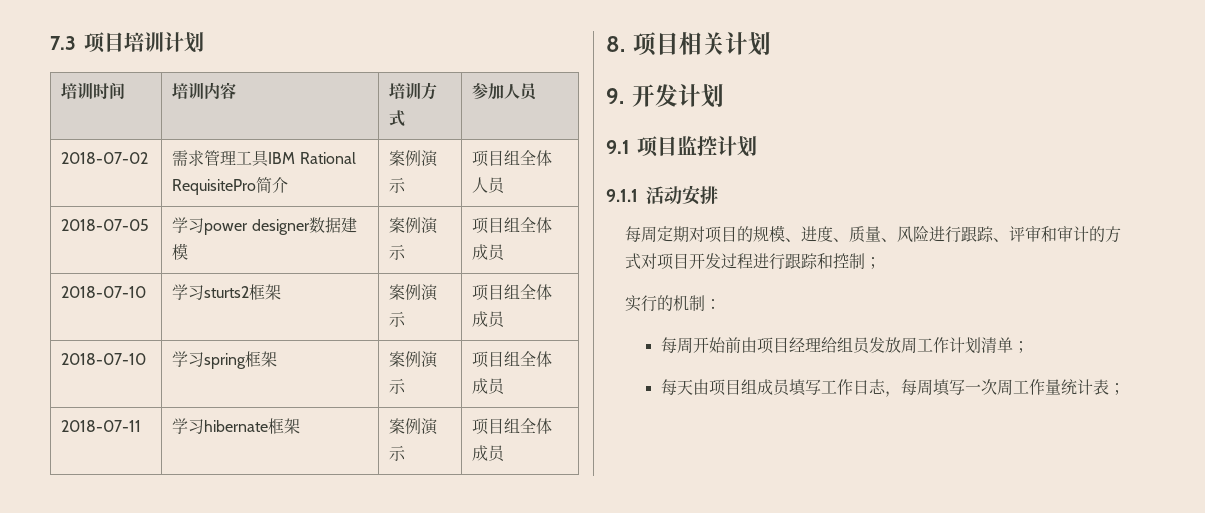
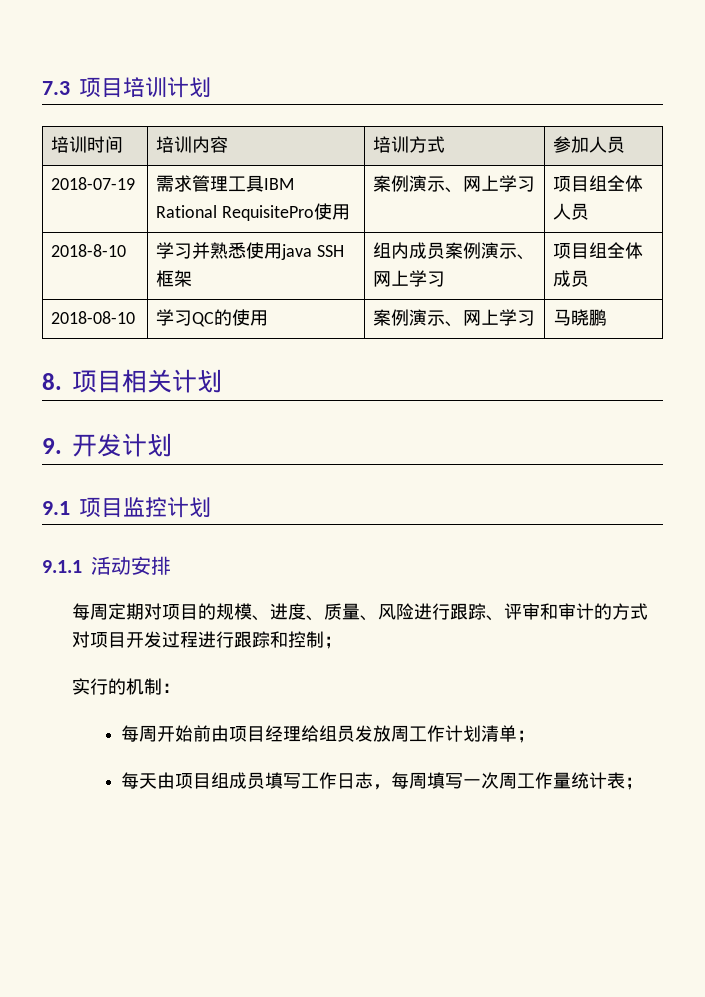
- 2018-07-02 | 需求管理工具IBM Rational RequisitePro简介 | 案例演示 | 项目组全体人员
+ 2018-07-19 | 需求管理工具IBM Rational RequisitePro使用 | 案例演示、网上学习 | 项目组全体人员
- 2018-07-05 | 学习power designer数据建模 | 案例演示 | 项目组全体成员
- 2018-07-10 | 学习sturts2框架 | 案例演示 | 项目组全体成员
- 2018-07-10 | 学习spring框架 | 案例演示 | 项目组全体成员
- 2018-07-11 | 学习hibernate框架 | 案例演示 | 项目组全体成员
+ 2018-8-10 | 学习并熟悉使用java SSH框架 | 组内成员案例演示、网上学习 | 项目组全体成员
+ 2018-08-10 | 学习QC的使用 | 案例演示、网上学习 | 马晓鹏

